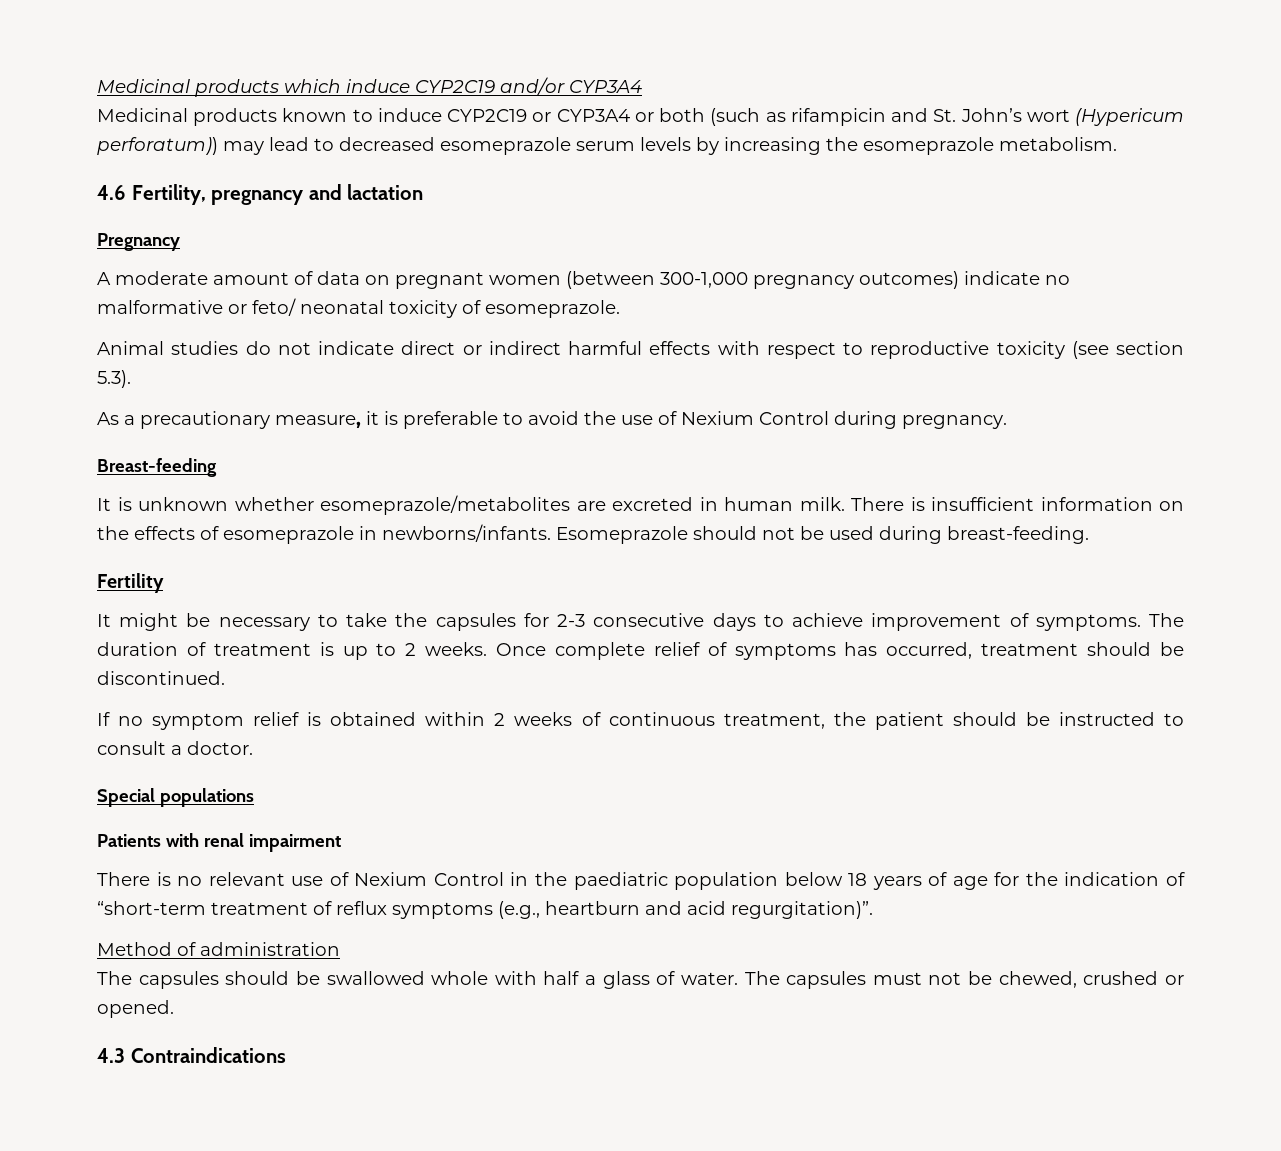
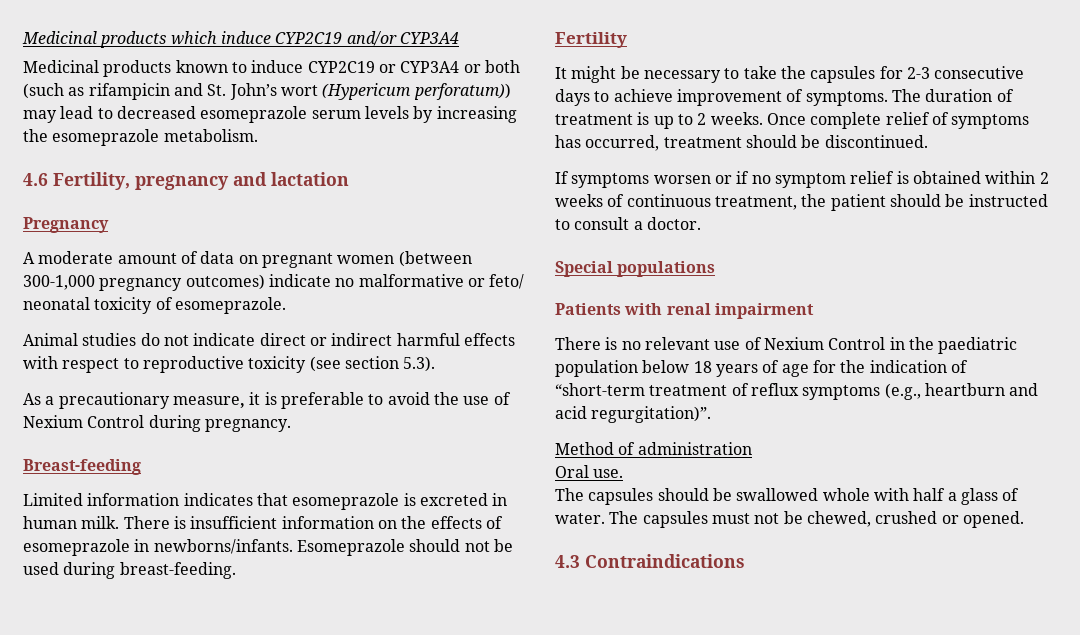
- It is unknown whether esomeprazole/metabolites are excreted in human milk.
+ Limited information indicates that esomeprazole is excreted in human milk.
- If no symptom relief is obtained within 2 weeks of continuous treatment, the patient should be instructed to consult a doctor.
+ If symptoms worsen or if no symptom relief is obtained within 2 weeks of continuous treatment, the patient should be instructed to consult a doctor.
+ Oral use.

